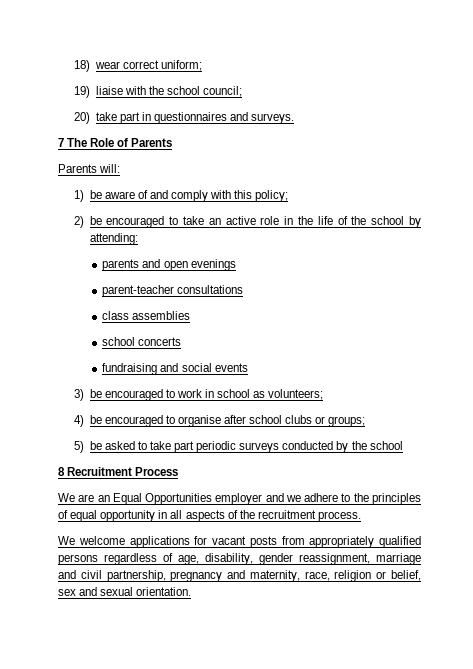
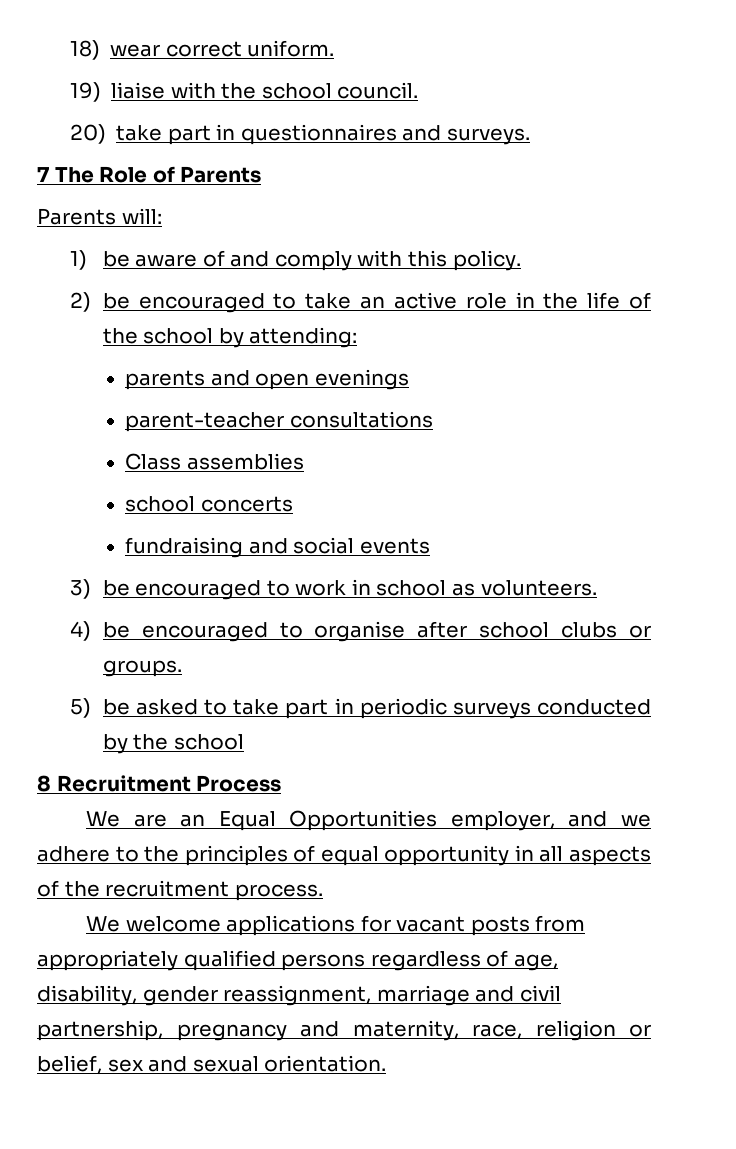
- 18) wear correct uniform;
+ 18) wear correct uniform.
- 19) liaise with the school council;
+ 19) liaise with the school council.
- 1) be aware of and comply with this policy;
+ 1) be aware of and comply with this policy.
- class assemblies
+ Class assemblies
- 3) be encouraged to work in school as volunteers;
+ 3) be encouraged to work in school as volunteers.
- 4) be encouraged to organise after school clubs or groups;
+ 4) be encouraged to organise after school clubs or groups.
- 5) be asked to take part periodic surveys conducted by the school
+ 5) be asked to take part in periodic surveys conducted by the school
- We are an Equal Opportunities employer and we adhere to the principles of equal opportunity in all aspects of the recruitment process.
+ We are an Equal Opportunities employer, and we adhere to the principles of equal opportunity in all aspects of the recruitment process.

